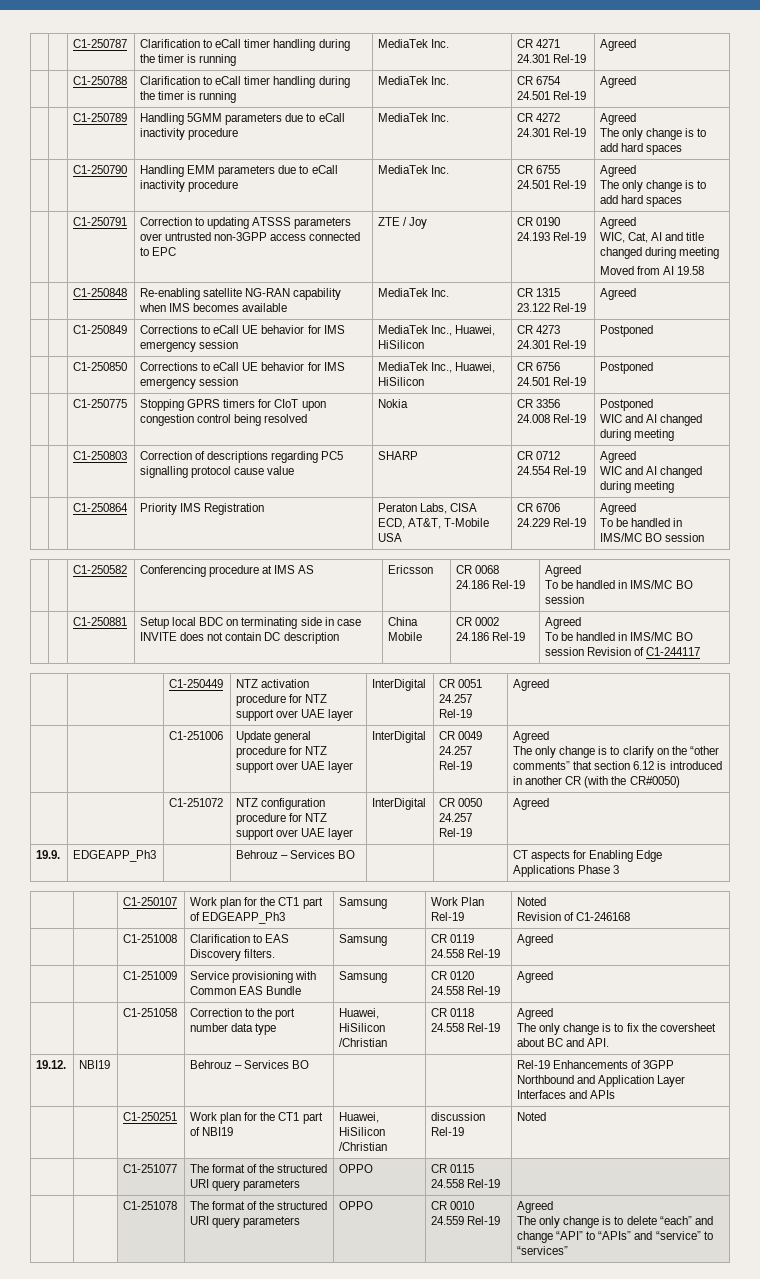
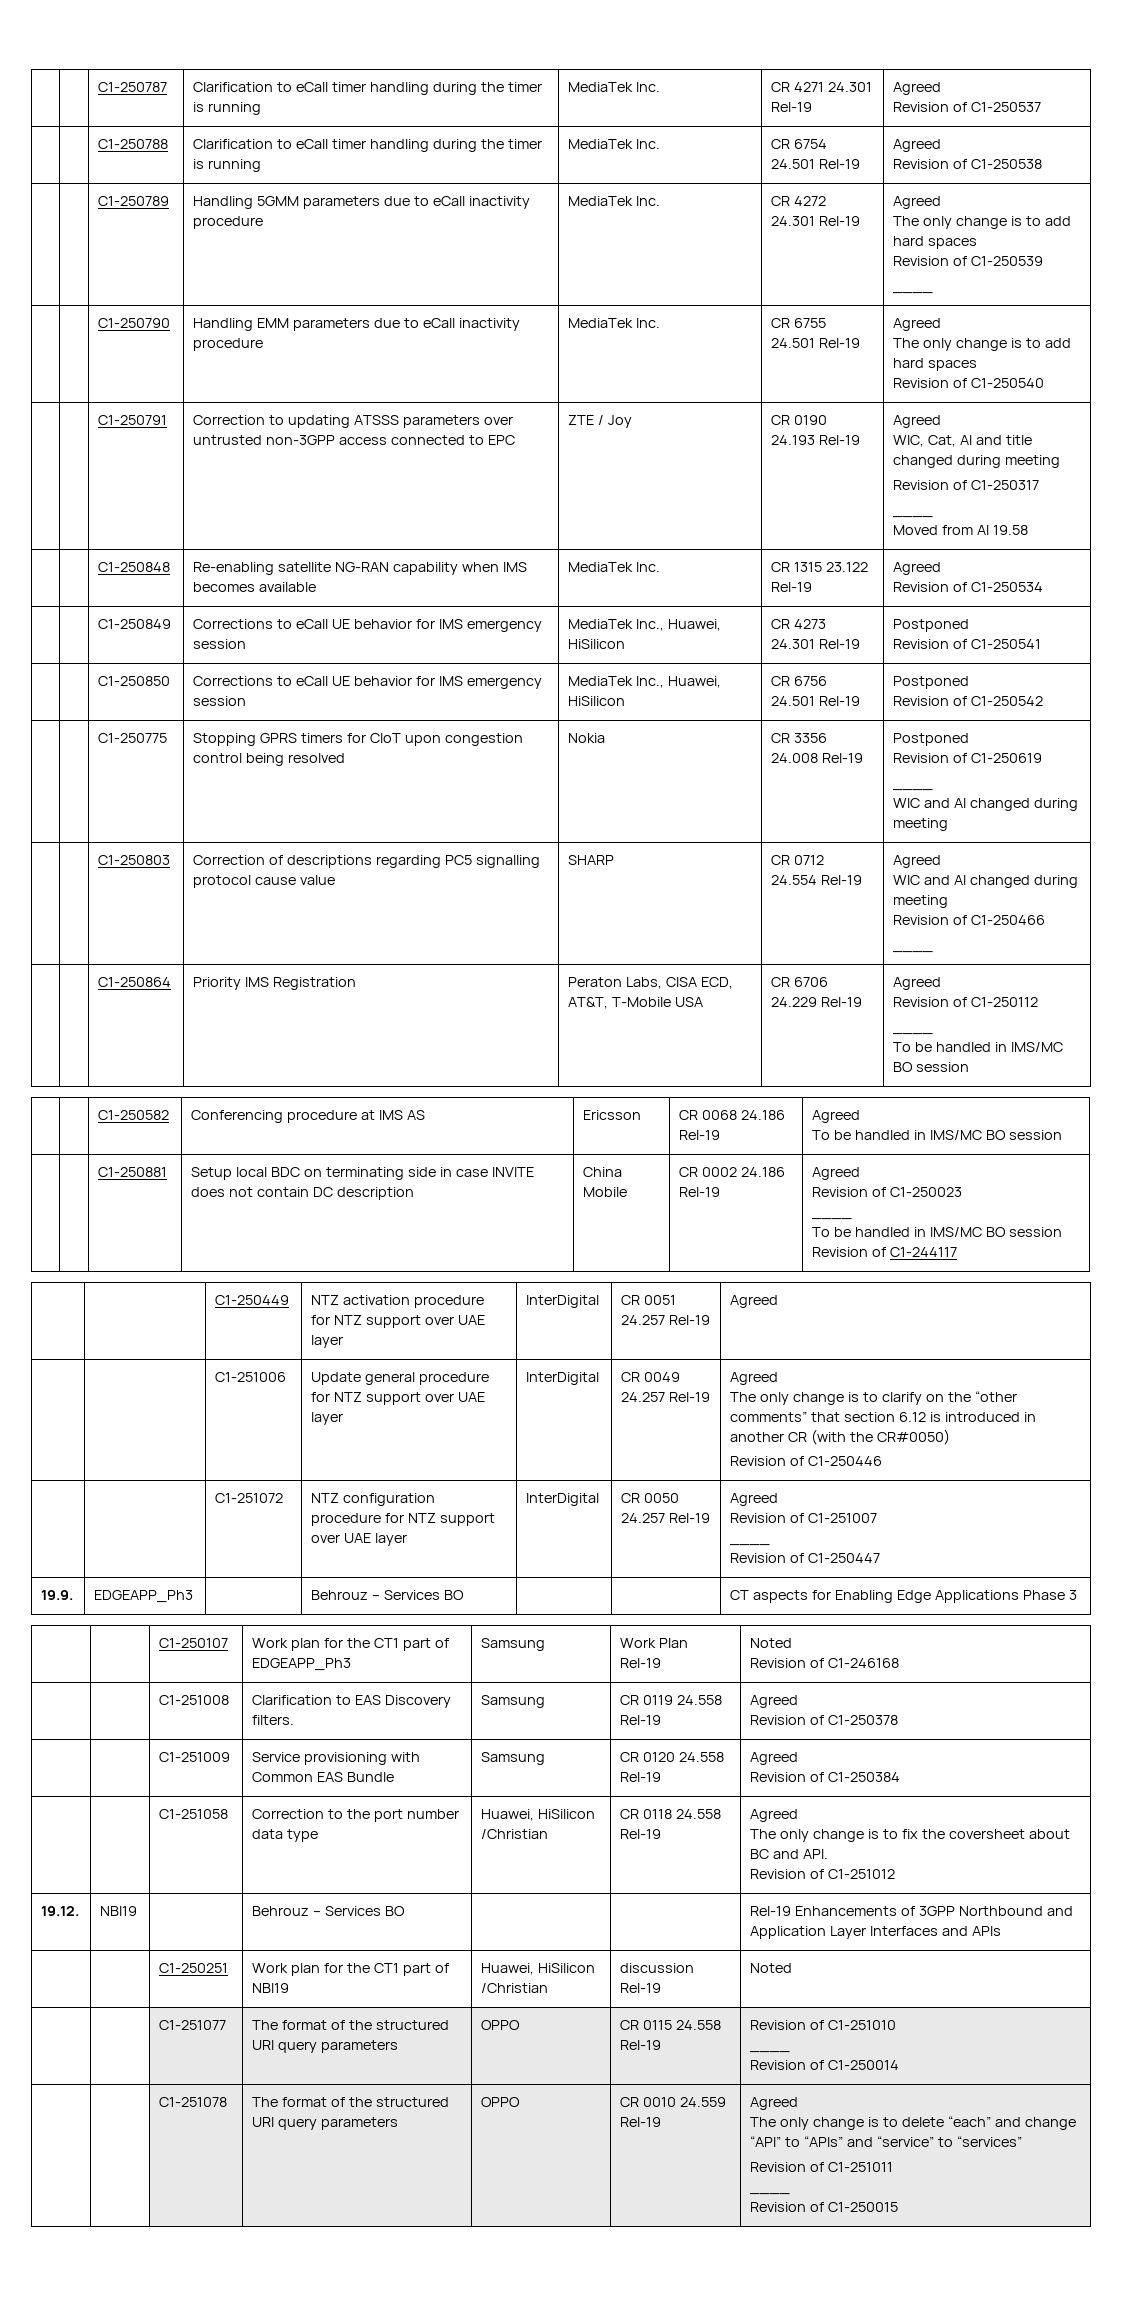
  | | C1-250787 | Clarification to eCall timer handling during the timer is running | MediaTek Inc. | CR 4271 24.301 Rel-19 | Agreed
+ Revision of C1-250537
  | | C1-250788 | Clarification to eCall timer handling during the timer is running | MediaTek Inc. | CR 6754 24.501 Rel-19 | Agreed
+ Revision of C1-250538
  | | C1-250789 | Handling 5GMM parameters due to eCall inactivity procedure | MediaTek Inc. | CR 4272 24.301 Rel-19 | Agreed
  The only change is to add hard spaces
+ Revision of C1-250539
+ ____
  | | C1-250790 | Handling EMM parameters due to eCall inactivity procedure | MediaTek Inc. | CR 6755 24.501 Rel-19 | Agreed
  The only change is to add hard spaces
+ Revision of C1-250540
  | | C1-250791 | Correction to updating ATSSS parameters over untrusted non-3GPP access connected to EPC | ZTE / Joy | CR 0190 24.193 Rel-19 | Agreed
  WIC, Cat, AI and title changed during meeting
+ Revision of C1-250317
+ ____
  | | C1-250848 | Re-enabling satellite NG-RAN capability when IMS becomes available | MediaTek Inc. | CR 1315 23.122 Rel-19 | Agreed
+ Revision of C1-250534
  | | C1-250849 | Corrections to eCall UE behavior for IMS emergency session | MediaTek Inc., Huawei, HiSilicon | CR 4273 24.301 Rel-19 | Postponed
+ Revision of C1-250541
  | | C1-250850 | Corrections to eCall UE behavior for IMS emergency session | MediaTek Inc., Huawei, HiSilicon | CR 6756 24.501 Rel-19 | Postponed
+ Revision of C1-250542
  | | C1-250775 | Stopping GPRS timers for CIoT upon congestion control being resolved | Nokia | CR 3356 24.008 Rel-19 | Postponed
+ Revision of C1-250619
+ ____
  | | C1-250803 | Correction of descriptions regarding PC5 signalling protocol cause value | SHARP | CR 0712 24.554 Rel-19 | Agreed
  WIC and AI changed during meeting
+ Revision of C1-250466
+ ____
  | | C1-250864 | Priority IMS Registration | Peraton Labs, CISA ECD, AT&T, T-Mobile USA | CR 6706 24.229 Rel-19 | Agreed
+ Revision of C1-250112
+ ____
  | | C1-250881 | Setup local BDC on terminating side in case INVITE does not contain DC description | China Mobile | CR 0002 24.186 Rel-19 | Agreed
+ Revision of C1-250023
+ ____
  | | C1-251006 | Update general procedure for NTZ support over UAE layer | InterDigital | CR 0049 24.257 Rel-19 | Agreed
  The only change is to clarify on the “other comments” that section 6.12 is introduced in another CR (with the CR#0050)
+ Revision of C1-250446
  | | C1-251072 | NTZ configuration procedure for NTZ support over UAE layer | InterDigital | CR 0050 24.257 Rel-19 | Agreed
+ Revision of C1-251007
+ ____
+ Revision of C1-250447
  | | C1-251008 | Clarification to EAS Discovery filters. | Samsung | CR 0119 24.558 Rel-19 | Agreed
+ Revision of C1-250378
  | | C1-251009 | Service provisioning with Common EAS Bundle | Samsung | CR 0120 24.558 Rel-19 | Agreed
+ Revision of C1-250384
  | | C1-251058 | Correction to the port number data type | Huawei, HiSilicon /Christian | CR 0118 24.558 Rel-19 | Agreed
  The only change is to fix the coversheet about BC and API.
+ Revision of C1-251012
- | | C1-251077 | The format of the structured URI query parameters | OPPO | CR 0115 24.558 Rel-19 |
+ | | C1-251077 | The format of the structured URI query parameters | OPPO | CR 0115 24.558 Rel-19 | Revision of C1-251010
+ ____
+ Revision of C1-250014
  | | C1-251078 | The format of the structured URI query parameters | OPPO | CR 0010 24.559 Rel-19 | Agreed
  The only change is to delete “each” and change “API” to “APIs” and “service” to “services”
+ Revision of C1-251011
+ ____
+ Revision of C1-250015

